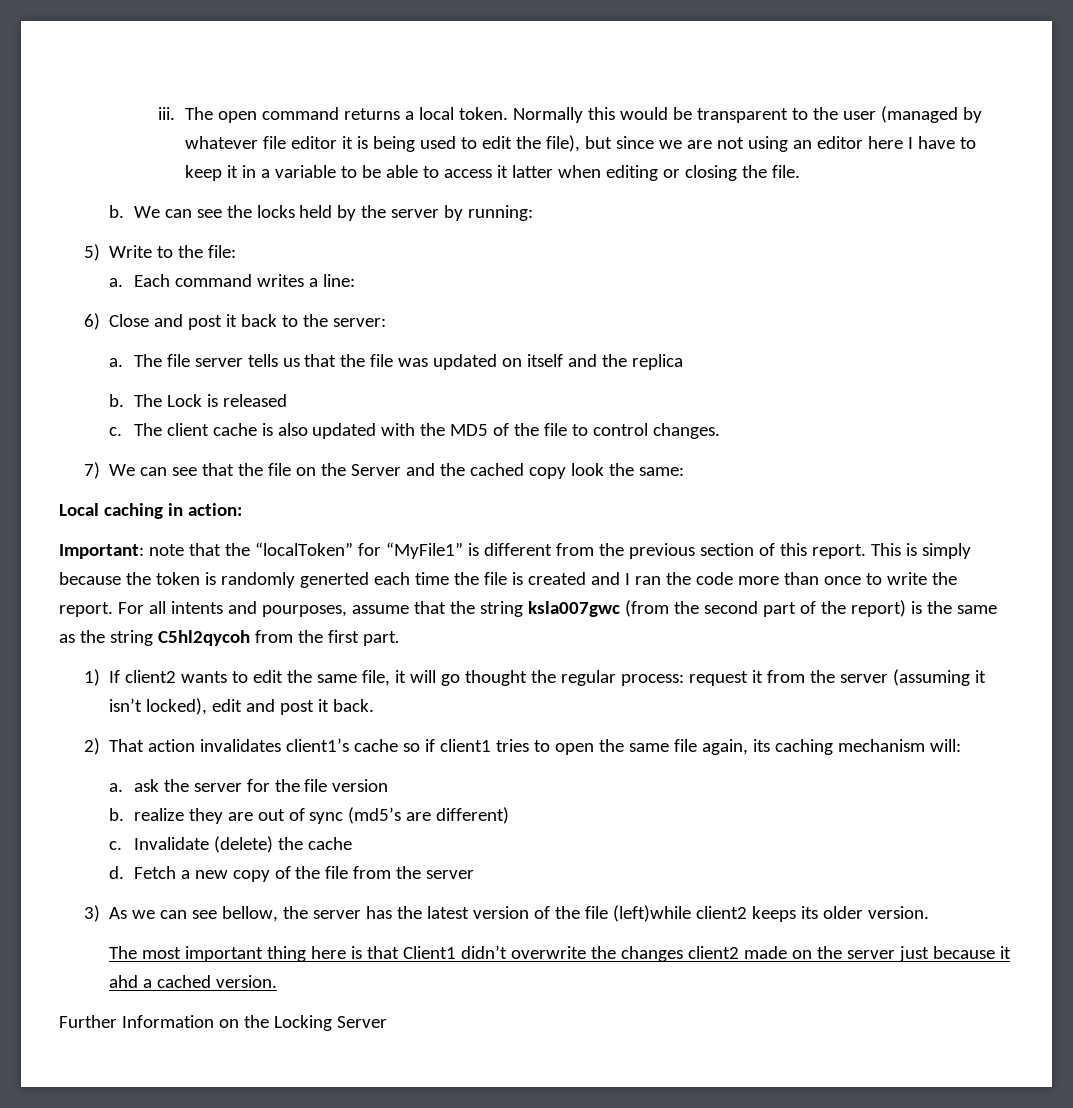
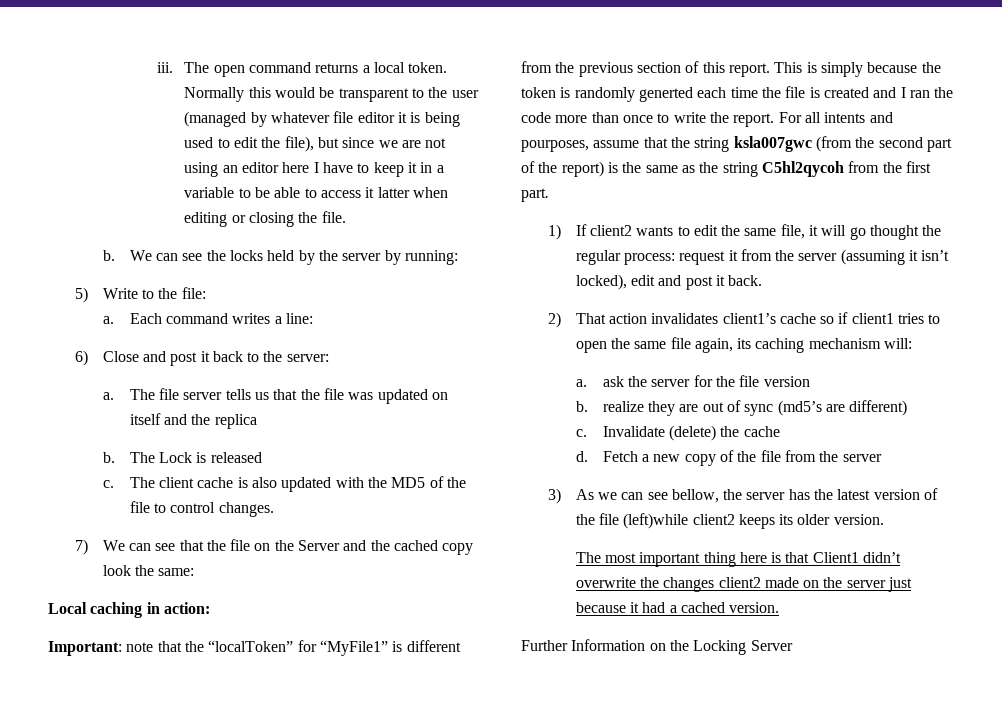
- The most important thing here is that Client1 didn’t overwrite the changes client2 made on the server just because it ahd a cached version.
+ The most important thing here is that Client1 didn’t overwrite the changes client2 made on the server just because it had a cached version.

